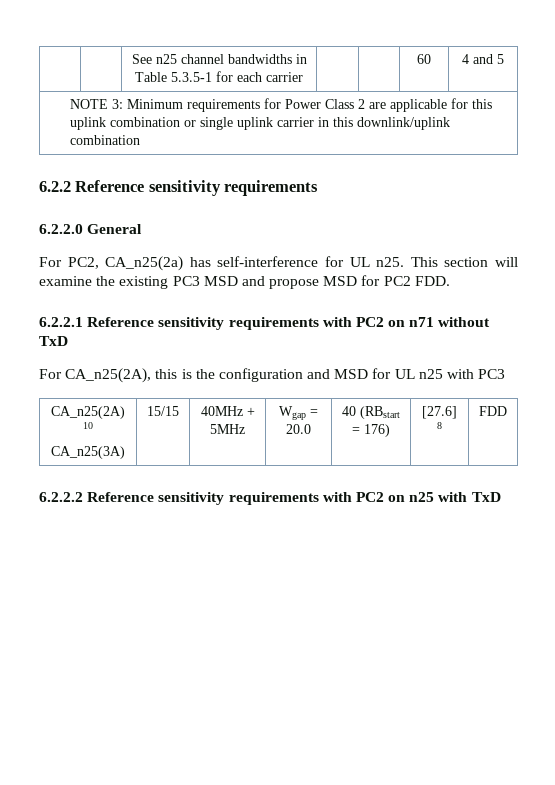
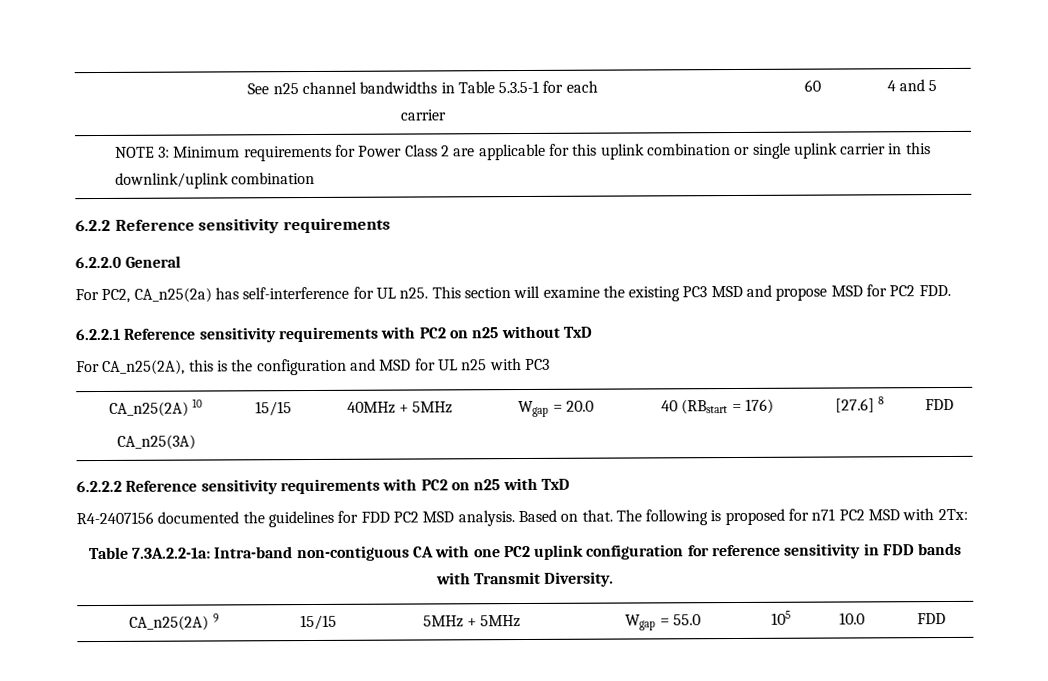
- 6.2.2.1 Reference sensitivity requirements with PC2 on n71 without TxD
+ 6.2.2.1 Reference sensitivity requirements with PC2 on n25 without TxD
+ R4-2407156 documented the guidelines for FDD PC2 MSD analysis. Based on that. The following is proposed for n71 PC2 MSD with 2Tx:
+ Table 7.3A.2.2-1a: Intra-band non-contiguous CA with one PC2 uplink configuration for reference sensitivity in FDD bands with Transmit Diversity.
+ CA_n25(2A) 9 | 15/15 | 5MHz + 5MHz | Wgap = 55.0 | 105 | 10.0 | FDD

